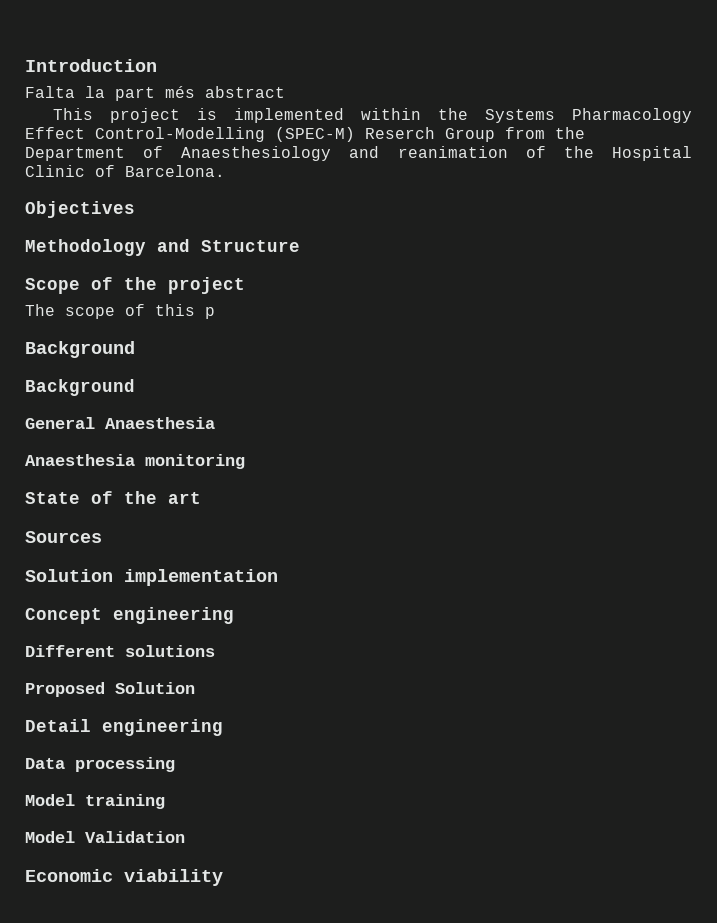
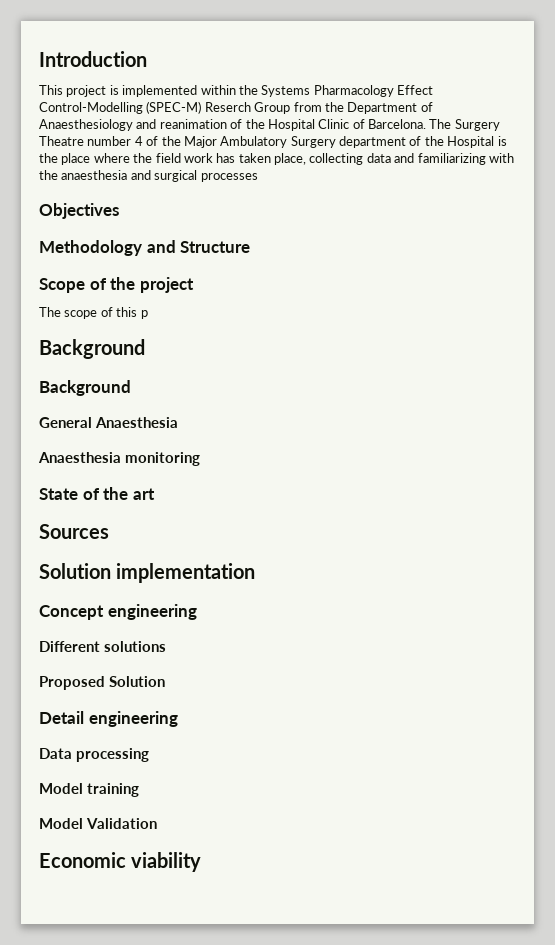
- Falta la part més abstract
+ The Surgery Theatre number 4 of the Major Ambulatory Surgery department of the Hospital is the place where the field work has taken place, collecting data and familiarizing with the anaesthesia and surgical processes

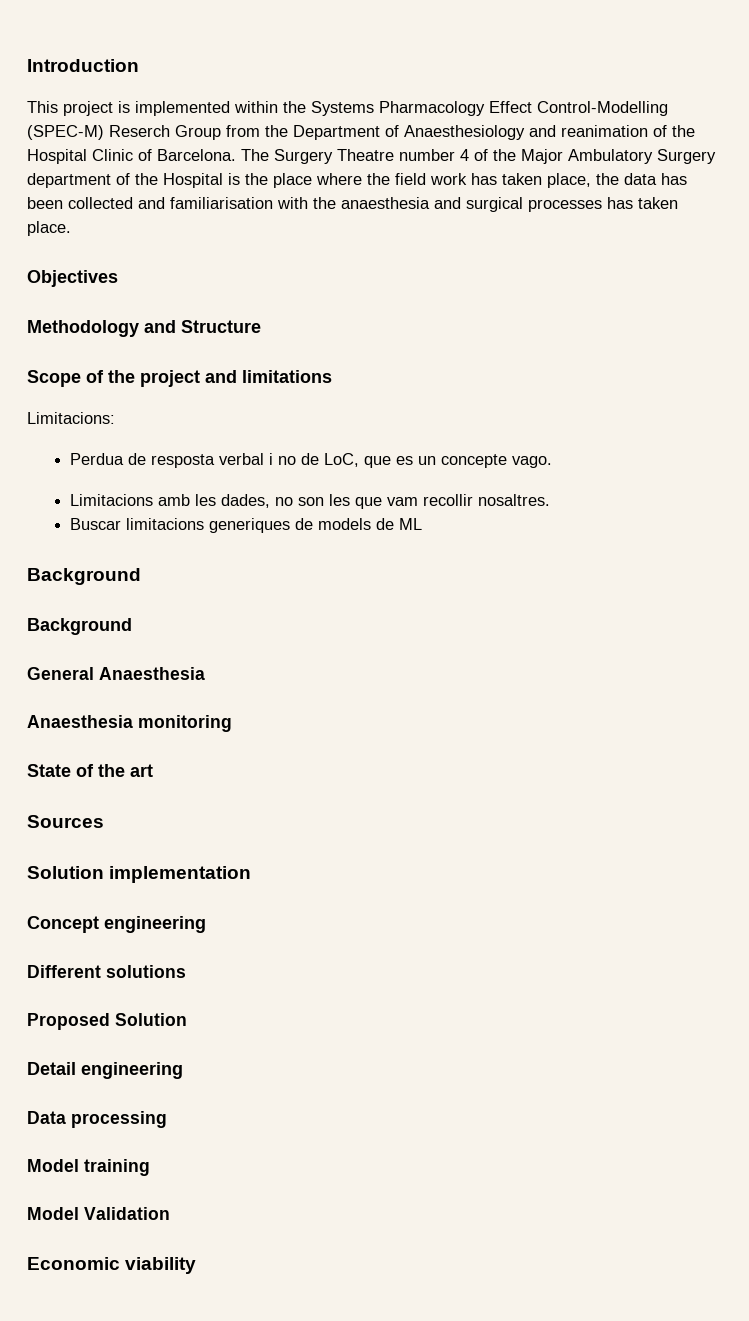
- The Surgery Theatre number 4 of the Major Ambulatory Surgery department of the Hospital is the place where the field work has taken place, collecting data and familiarizing with the anaesthesia and surgical processes
+ The Surgery Theatre number 4 of the Major Ambulatory Surgery department of the Hospital is the place where the field work has taken place, the data has been collected and familiarisation with the anaesthesia and surgical processes has taken place.
- Scope of the project
- The scope of this p
+ Scope of the project and limitations
+ Limitacions:
+ Perdua de resposta verbal i no de LoC, que es un concepte vago.
+ Limitacions amb les dades, no son les que vam recollir nosaltres.
+ Buscar limitacions generiques de models de ML

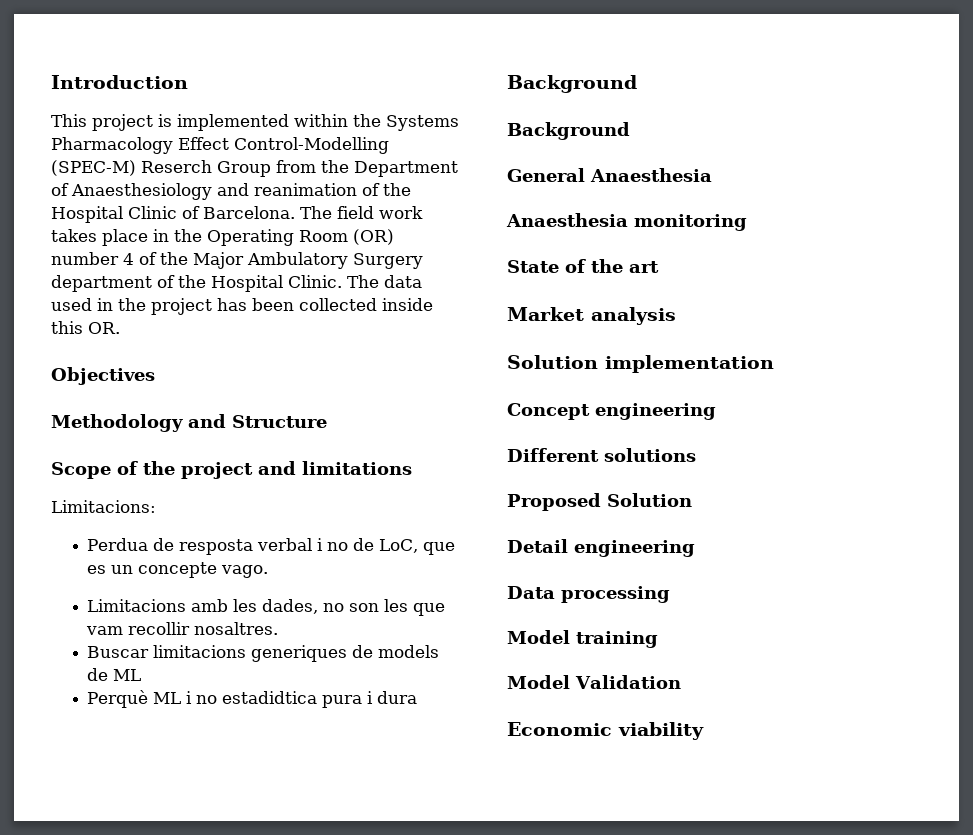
- The Surgery Theatre number 4 of the Major Ambulatory Surgery department of the Hospital is the place where the field work has taken place, the data has been collected and familiarisation with the anaesthesia and surgical processes has taken place.
+ The field work takes place in the Operating Room (OR) number 4 of the Major Ambulatory Surgery department of the Hospital Clinic. The data used in the project has been collected inside this OR.
+ Perquè ML i no estadidtica pura i dura
- Sources
+ Market analysis

